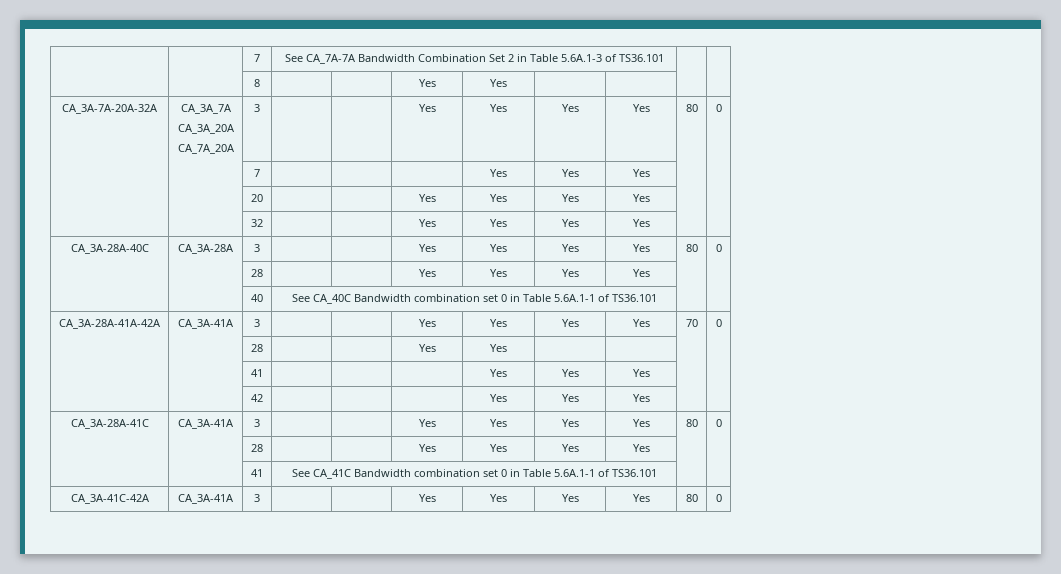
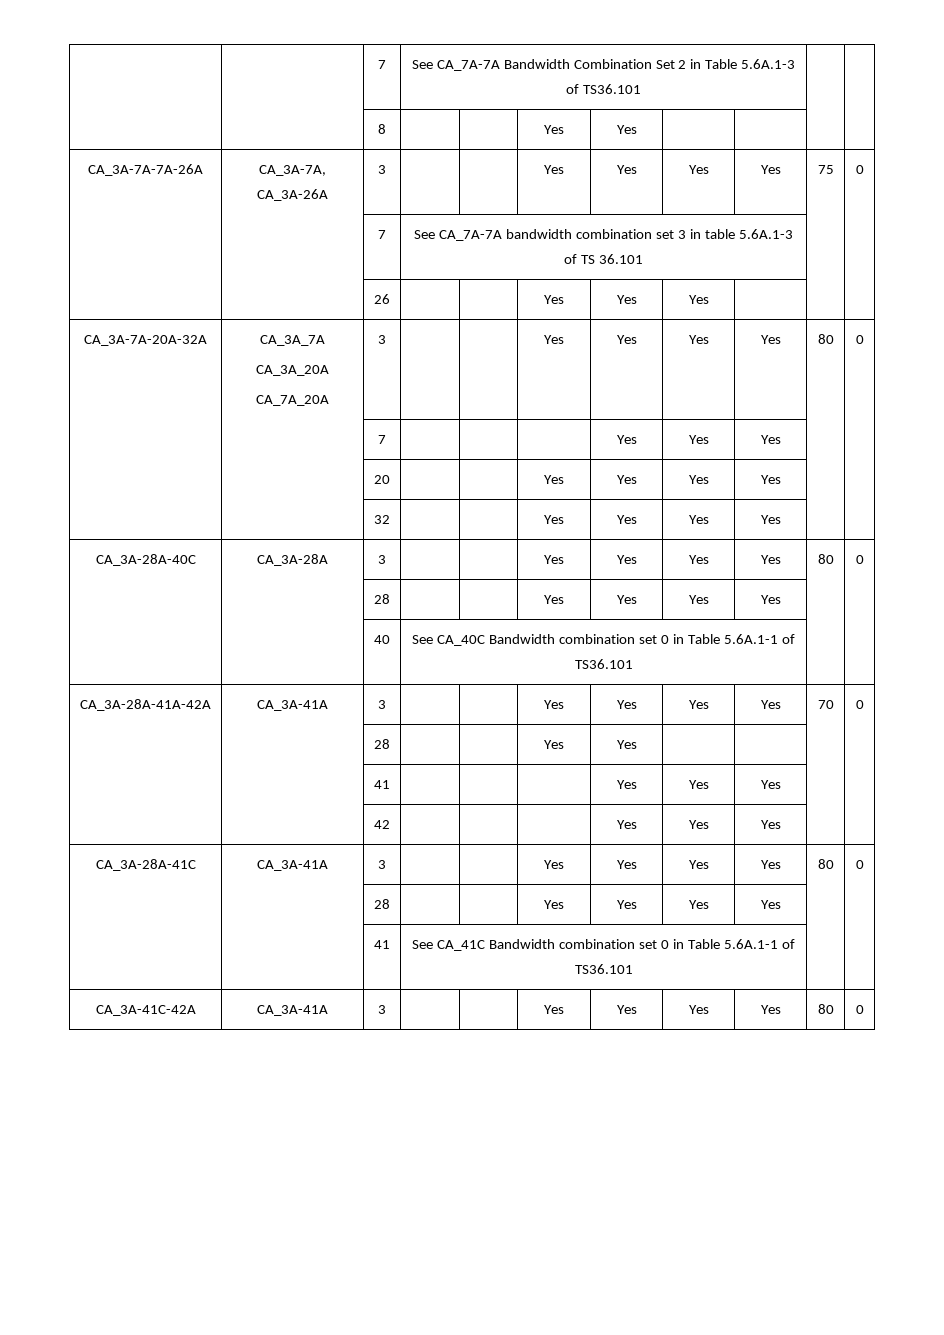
+ CA_3A-7A-7A-26A | CA_3A-7A, CA_3A-26A | 3 | | | Yes | Yes | Yes | Yes | 75 | 0
+ | | 7 | See CA_7A-7A bandwidth combination set 3 in table 5.6A.1-3 of TS 36.101 | |
+ | | 26 | | | Yes | Yes | Yes | | |

